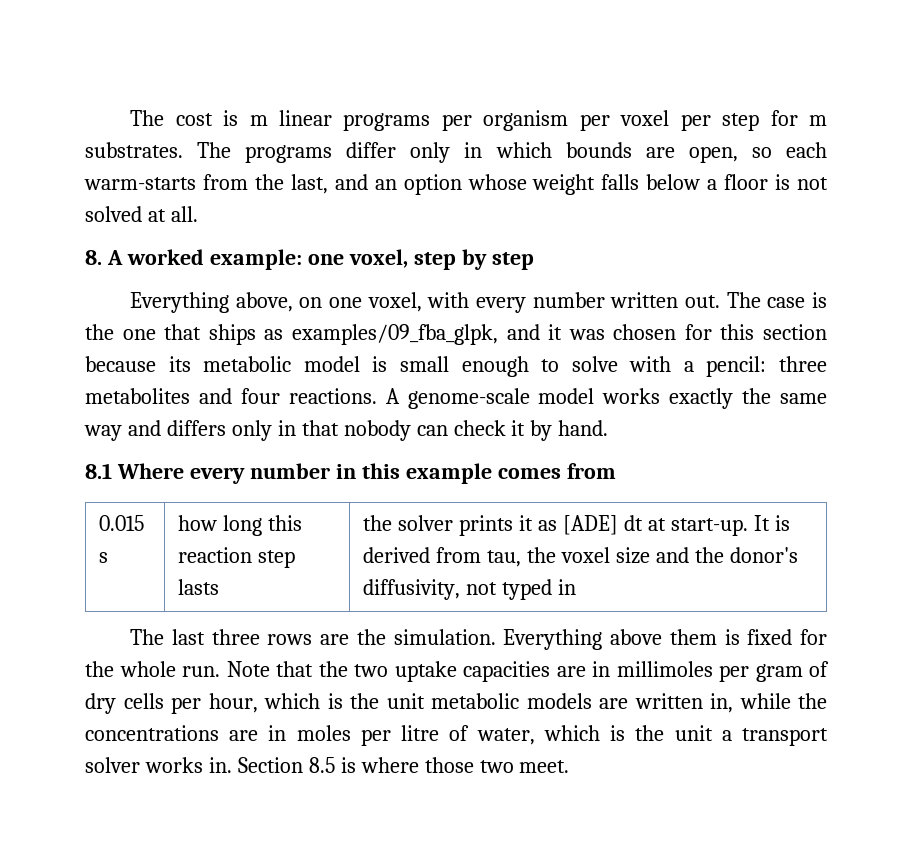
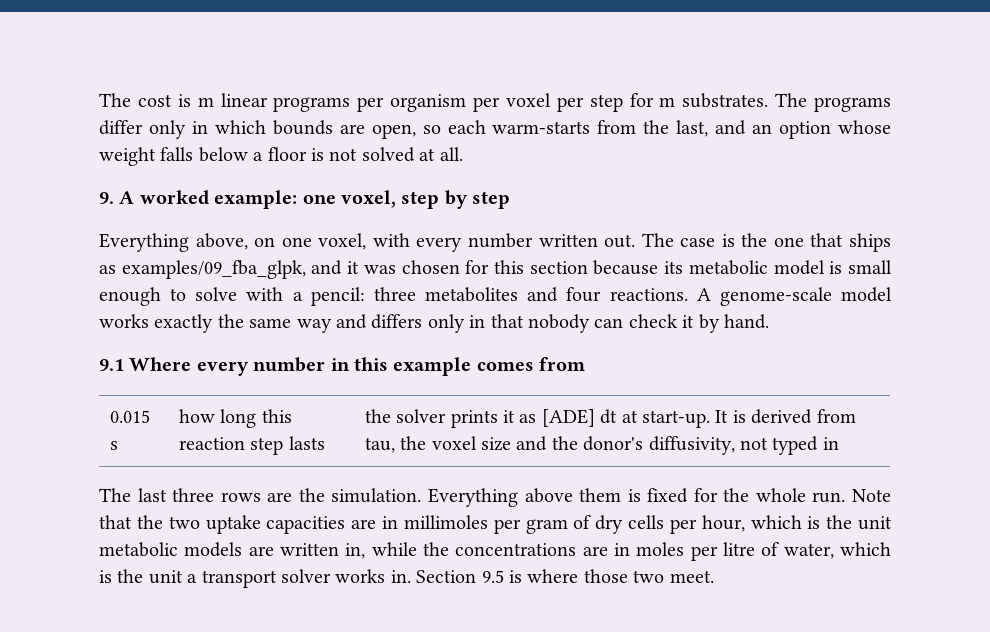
- 8. A worked example: one voxel, step by step
+ 9. A worked example: one voxel, step by step
- 8.1 Where every number in this example comes from
+ 9.1 Where every number in this example comes from
- Section 8.5 is where those two meet.
+ Section 9.5 is where those two meet.

